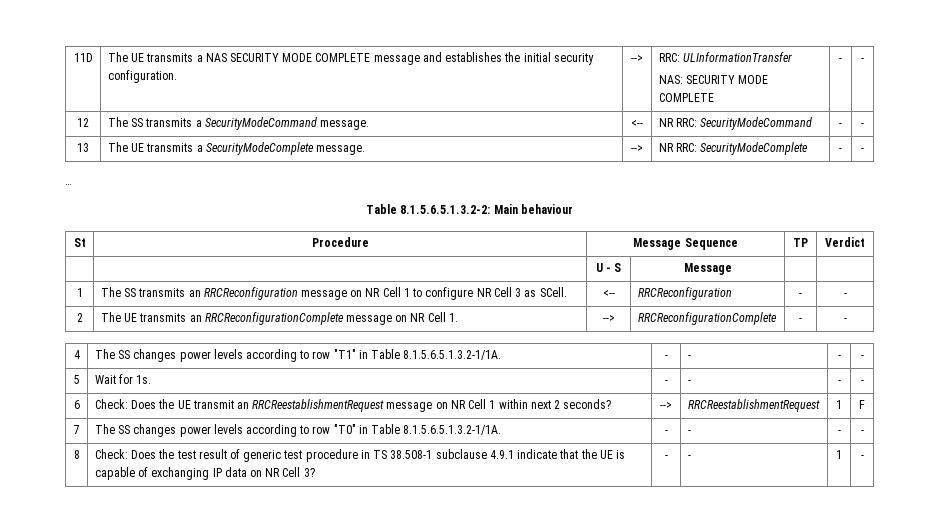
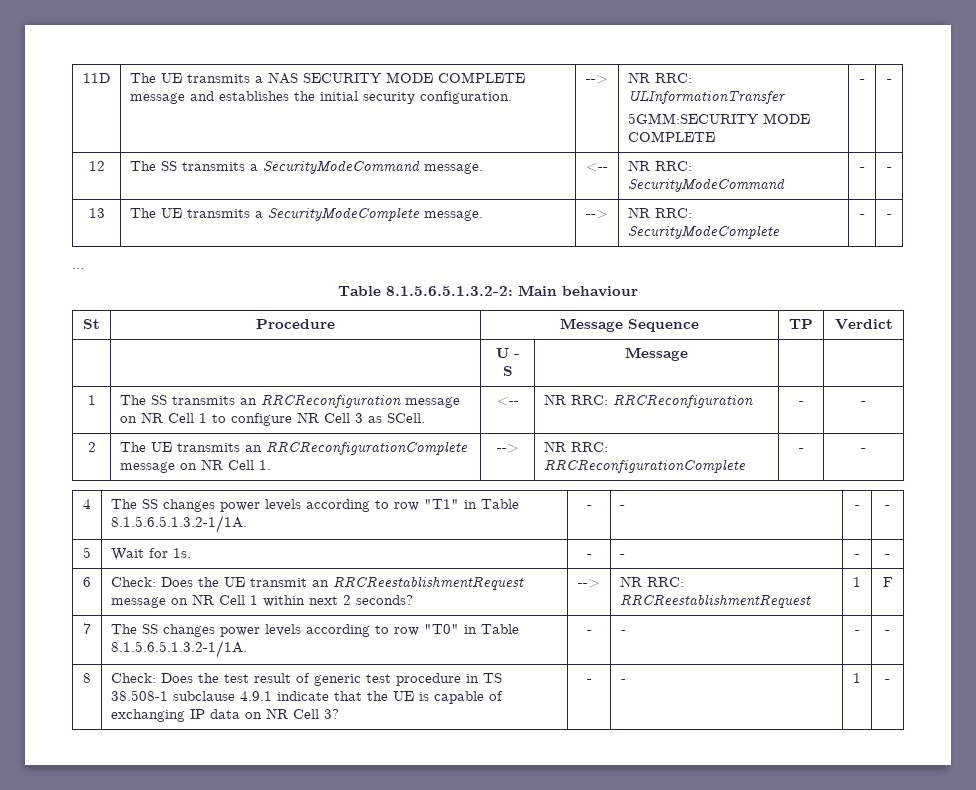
- 11D | The UE transmits a NAS SECURITY MODE COMPLETE message and establishes the initial security configuration. | --> | RRC: ULInformationTransfer
- NAS: SECURITY MODE COMPLETE | - | -
+ 11D | The UE transmits a NAS SECURITY MODE COMPLETE message and establishes the initial security configuration. | --> | NR RRC: ULInformationTransfer
+ 5GMM:SECURITY MODE COMPLETE | - | -
- 1 | The SS transmits an RRCReconfiguration message on NR Cell 1 to configure NR Cell 3 as SCell. | <-- | RRCReconfiguration | - | -
+ 1 | The SS transmits an RRCReconfiguration message on NR Cell 1 to configure NR Cell 3 as SCell. | <-- | NR RRC: RRCReconfiguration | - | -
- 2 | The UE transmits an RRCReconfigurationComplete message on NR Cell 1. | --> | RRCReconfigurationComplete | - | -
+ 2 | The UE transmits an RRCReconfigurationComplete message on NR Cell 1. | --> | NR RRC: RRCReconfigurationComplete | - | -
- 6 | Check: Does the UE transmit an RRCReestablishmentRequest message on NR Cell 1 within next 2 seconds? | --> | RRCReestablishmentRequest | 1 | F
+ 6 | Check: Does the UE transmit an RRCReestablishmentRequest message on NR Cell 1 within next 2 seconds? | --> | NR RRC: RRCReestablishmentRequest | 1 | F

